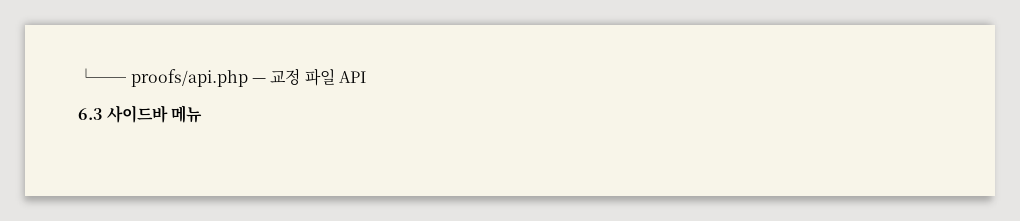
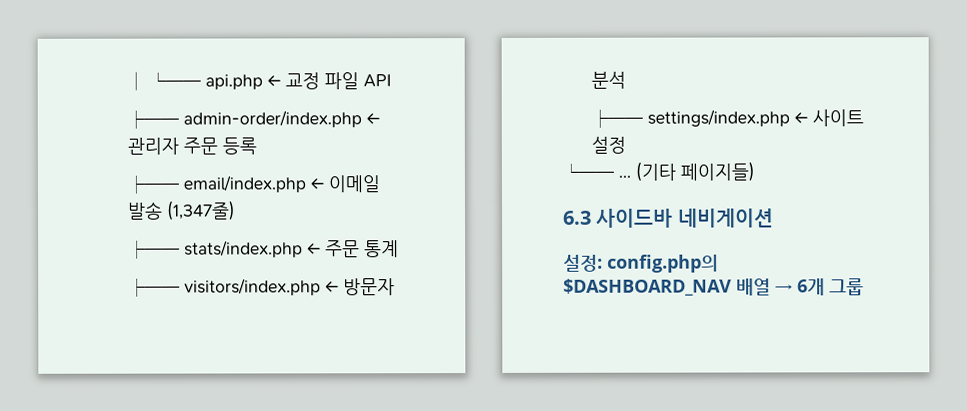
- └── proofs/api.php — 교정 파일 API
+ │ └── api.php ← 교정 파일 API
- 6.3 사이드바 메뉴
+ ├── admin-order/index.php ← 관리자 주문 등록
+ ├── email/index.php ← 이메일 발송 (1,347줄)
+ ├── stats/index.php ← 주문 통계
+ ├── visitors/index.php ← 방문자 분석
+ ├── settings/index.php ← 사이트 설정
+ └── ... (기타 페이지들)
+ 6.3 사이드바 네비게이션
+ 설정: config.php의 $DASHBOARD_NAV 배열 → 6개 그룹

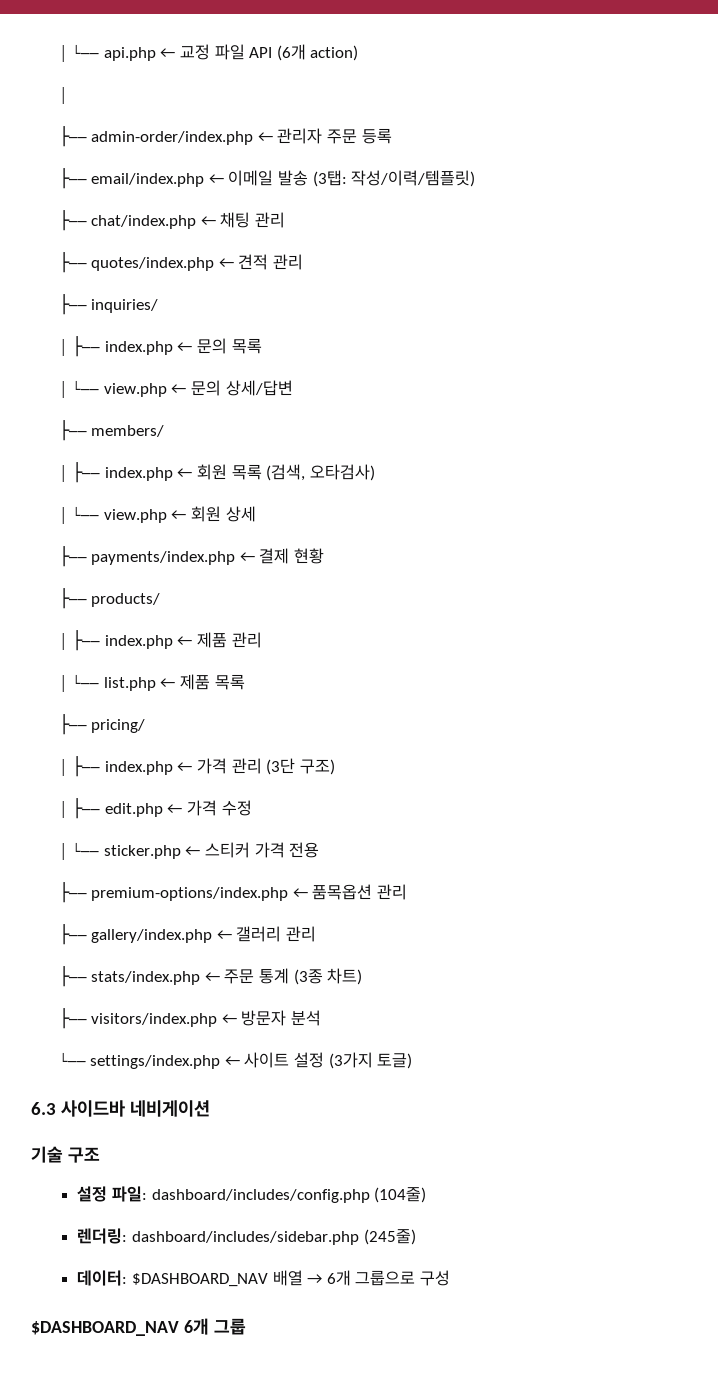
- │ └── api.php ← 교정 파일 API
+ │ └── api.php ← 교정 파일 API (6개 action)
+ │
- ├── email/index.php ← 이메일 발송 (1,347줄)
+ ├── email/index.php ← 이메일 발송 (3탭: 작성/이력/템플릿)
+ ├── chat/index.php ← 채팅 관리
+ ├── quotes/index.php ← 견적 관리
+ ├── inquiries/
+ │ ├── index.php ← 문의 목록
+ │ └── view.php ← 문의 상세/답변
+ ├── members/
+ │ ├── index.php ← 회원 목록 (검색, 오타검사)
+ │ └── view.php ← 회원 상세
+ ├── payments/index.php ← 결제 현황
+ ├── products/
+ │ ├── index.php ← 제품 관리
+ │ └── list.php ← 제품 목록
+ ├── pricing/
+ │ ├── index.php ← 가격 관리 (3단 구조)
+ │ ├── edit.php ← 가격 수정
+ │ └── sticker.php ← 스티커 가격 전용
+ ├── premium-options/index.php ← 품목옵션 관리
+ ├── gallery/index.php ← 갤러리 관리
- ├── stats/index.php ← 주문 통계
+ ├── stats/index.php ← 주문 통계 (3종 차트)
- ├── settings/index.php ← 사이트 설정
- └── ... (기타 페이지들)
+ └── settings/index.php ← 사이트 설정 (3가지 토글)
- 설정: config.php의 $DASHBOARD_NAV 배열 → 6개 그룹
+ 기술 구조
+ 설정 파일: dashboard/includes/config.php (104줄)
+ 렌더링: dashboard/includes/sidebar.php (245줄)
+ 데이터: $DASHBOARD_NAV 배열 → 6개 그룹으로 구성
+ $DASHBOARD_NAV 6개 그룹

